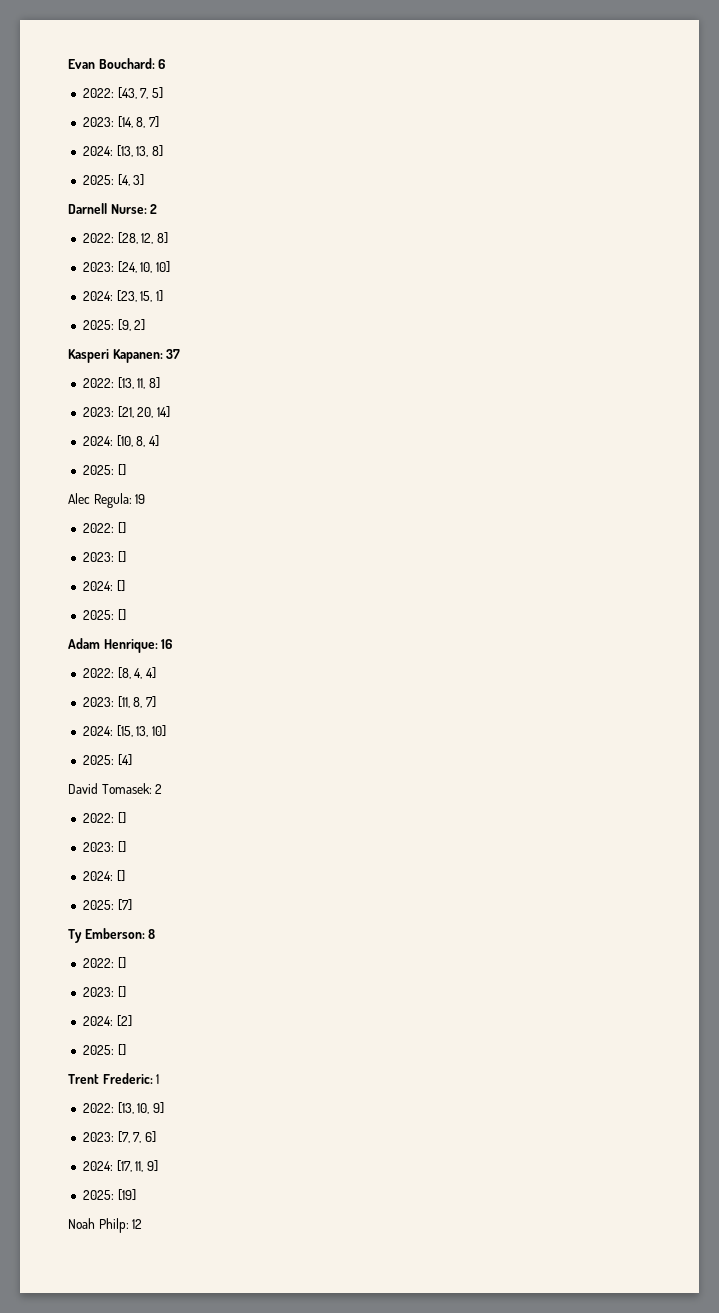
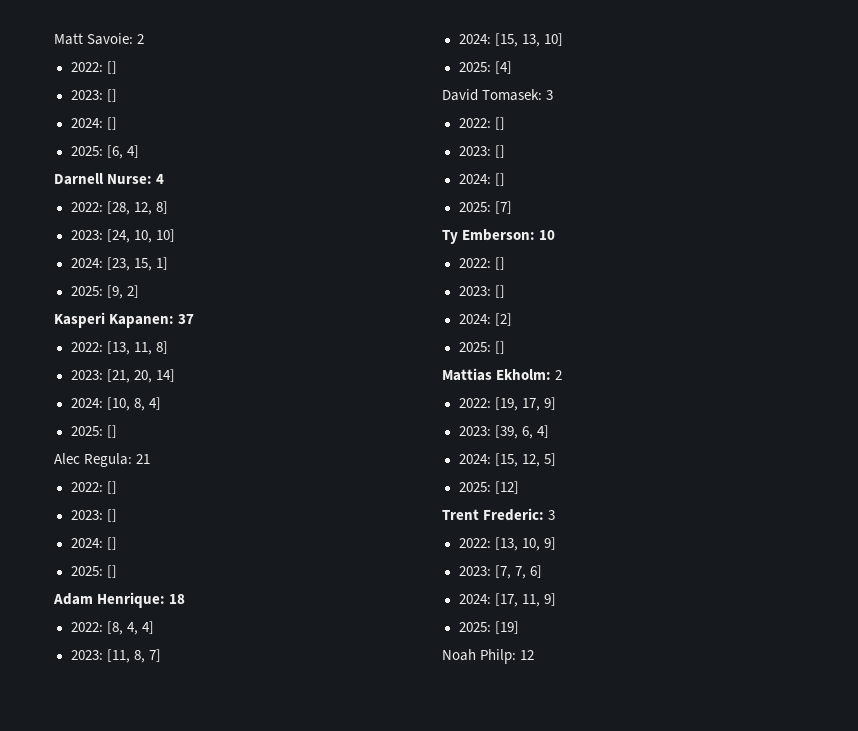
- Evan Bouchard: 6
- 2022: [43, 7, 5]
- 2023: [14, 8, 7]
- 2024: [13, 13, 8]
- 2025: [4, 3]
+ Matt Savoie: 2
+ 2022: []
+ 2023: []
+ 2024: []
+ 2025: [6, 4]
- Darnell Nurse: 2
+ Darnell Nurse: 4
- Alec Regula: 19
+ Alec Regula: 21
- Adam Henrique: 16
+ Adam Henrique: 18
- David Tomasek: 2
+ David Tomasek: 3
- Ty Emberson: 8
+ Ty Emberson: 10
+ Mattias Ekholm: 2
+ 2022: [19, 17, 9]
+ 2023: [39, 6, 4]
+ 2024: [15, 12, 5]
+ 2025: [12]
- Trent Frederic: 1
+ Trent Frederic: 3

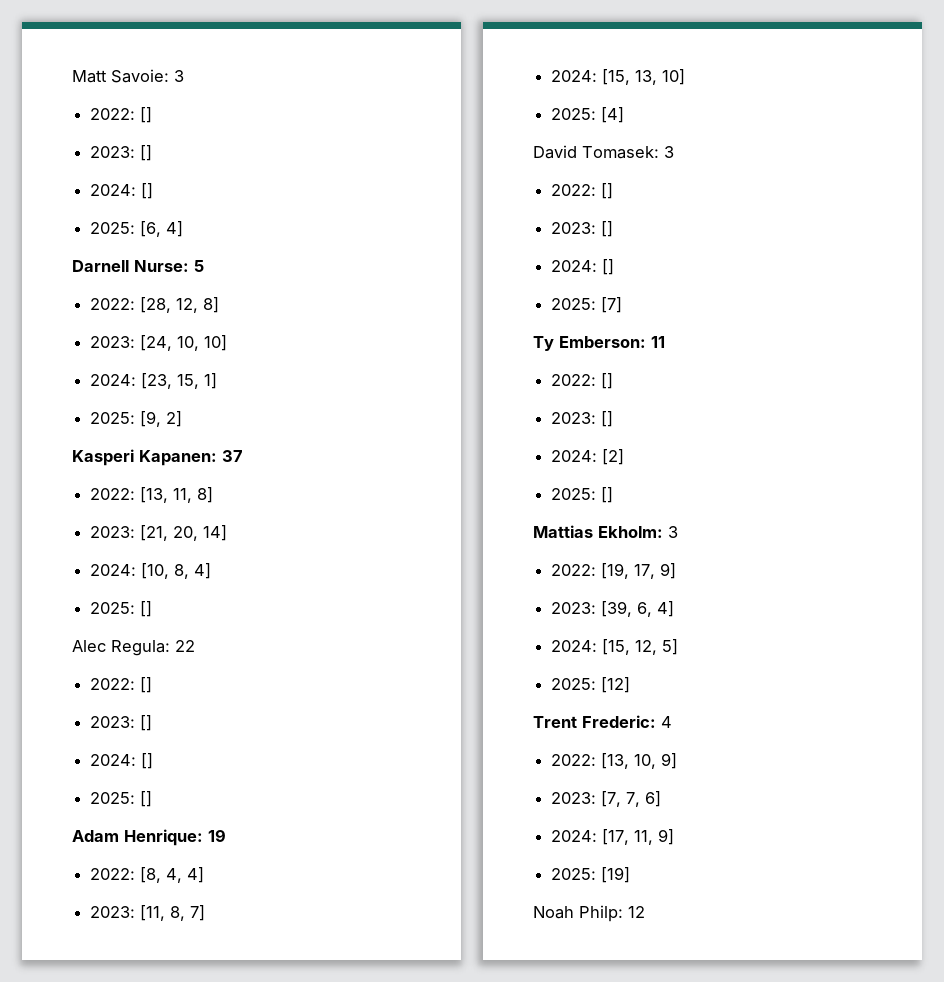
- Matt Savoie: 2
+ Matt Savoie: 3
- Darnell Nurse: 4
+ Darnell Nurse: 5
- Alec Regula: 21
+ Alec Regula: 22
- Adam Henrique: 18
+ Adam Henrique: 19
- Ty Emberson: 10
+ Ty Emberson: 11
- Mattias Ekholm: 2
+ Mattias Ekholm: 3
- Trent Frederic: 3
+ Trent Frederic: 4

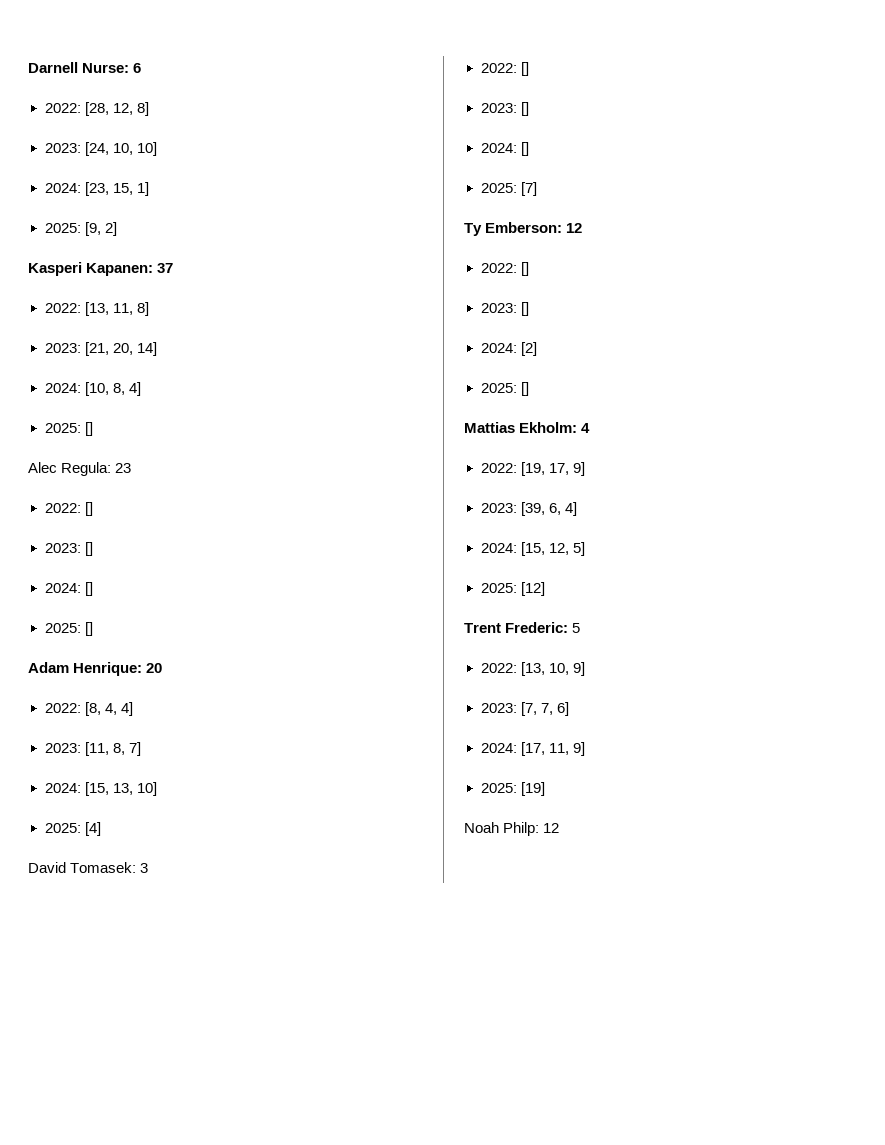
- Matt Savoie: 3
- 2022: []
- 2023: []
- 2024: []
- 2025: [6, 4]
- Darnell Nurse: 5
+ Darnell Nurse: 6
- Alec Regula: 22
+ Alec Regula: 23
- Adam Henrique: 19
+ Adam Henrique: 20
- Ty Emberson: 11
+ Ty Emberson: 12
- Mattias Ekholm: 3
+ Mattias Ekholm: 4
- Trent Frederic: 4
+ Trent Frederic: 5

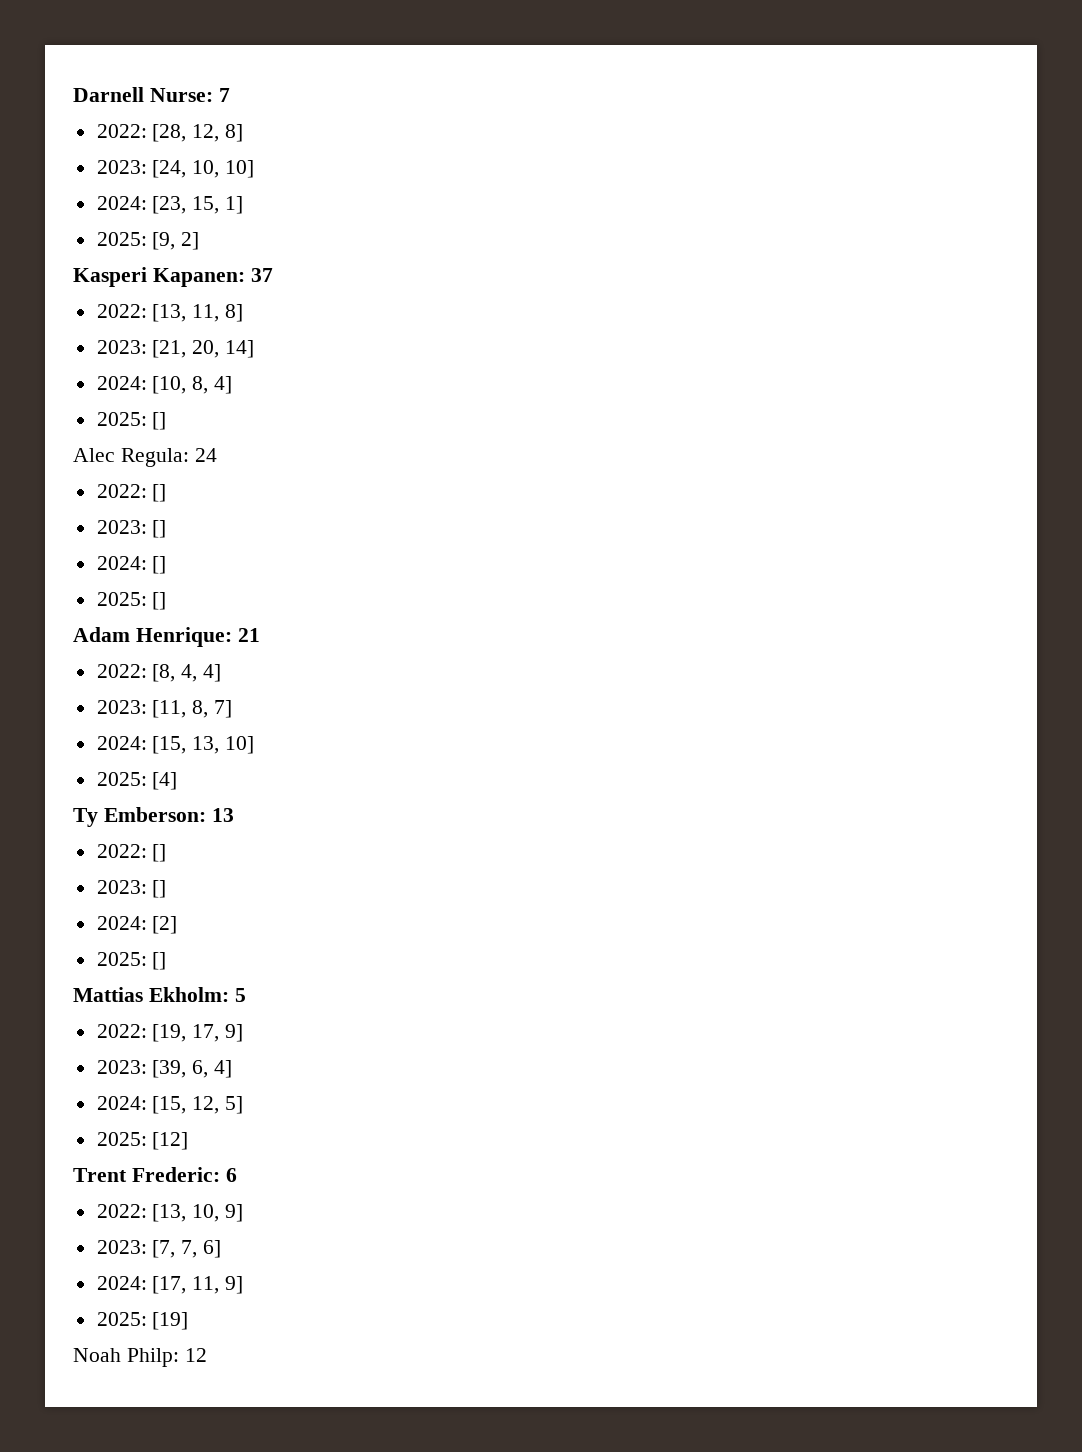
- Darnell Nurse: 6
+ Darnell Nurse: 7
- Alec Regula: 23
+ Alec Regula: 24
- Adam Henrique: 20
+ Adam Henrique: 21
- David Tomasek: 3
- 2022: []
- 2023: []
- 2024: []
- 2025: [7]
- Ty Emberson: 12
+ Ty Emberson: 13
- Mattias Ekholm: 4
+ Mattias Ekholm: 5
- Trent Frederic: 5
+ Trent Frederic: 6

